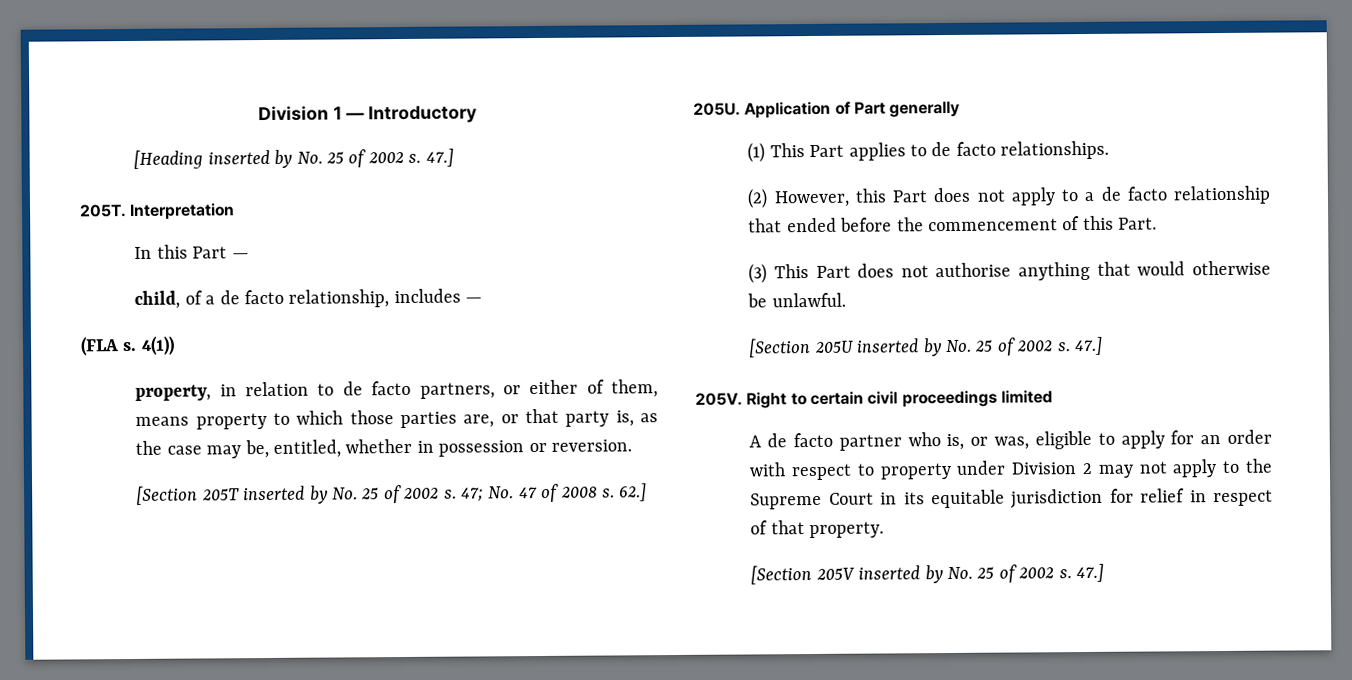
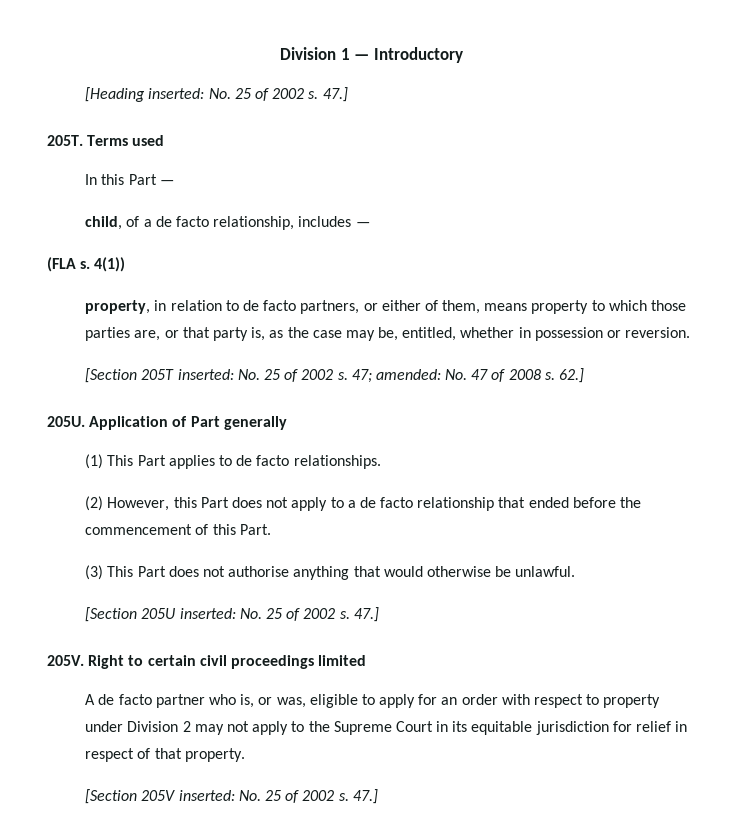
- [Heading inserted by No. 25 of 2002 s.
+ [Heading inserted: No. 25 of 2002 s.
- Interpretation
+ Terms used
- [Section 205T inserted by No. 25 of 2002 s.
+ [Section 205T inserted: No. 25 of 2002 s.
- 47; No. 47 of 2008 s.
+ 47; amended: No. 47 of 2008 s.
- [Section 205U inserted by No. 25 of 2002 s.
+ [Section 205U inserted: No. 25 of 2002 s.
- [Section 205V inserted by No. 25 of 2002 s.
+ [Section 205V inserted: No. 25 of 2002 s.

